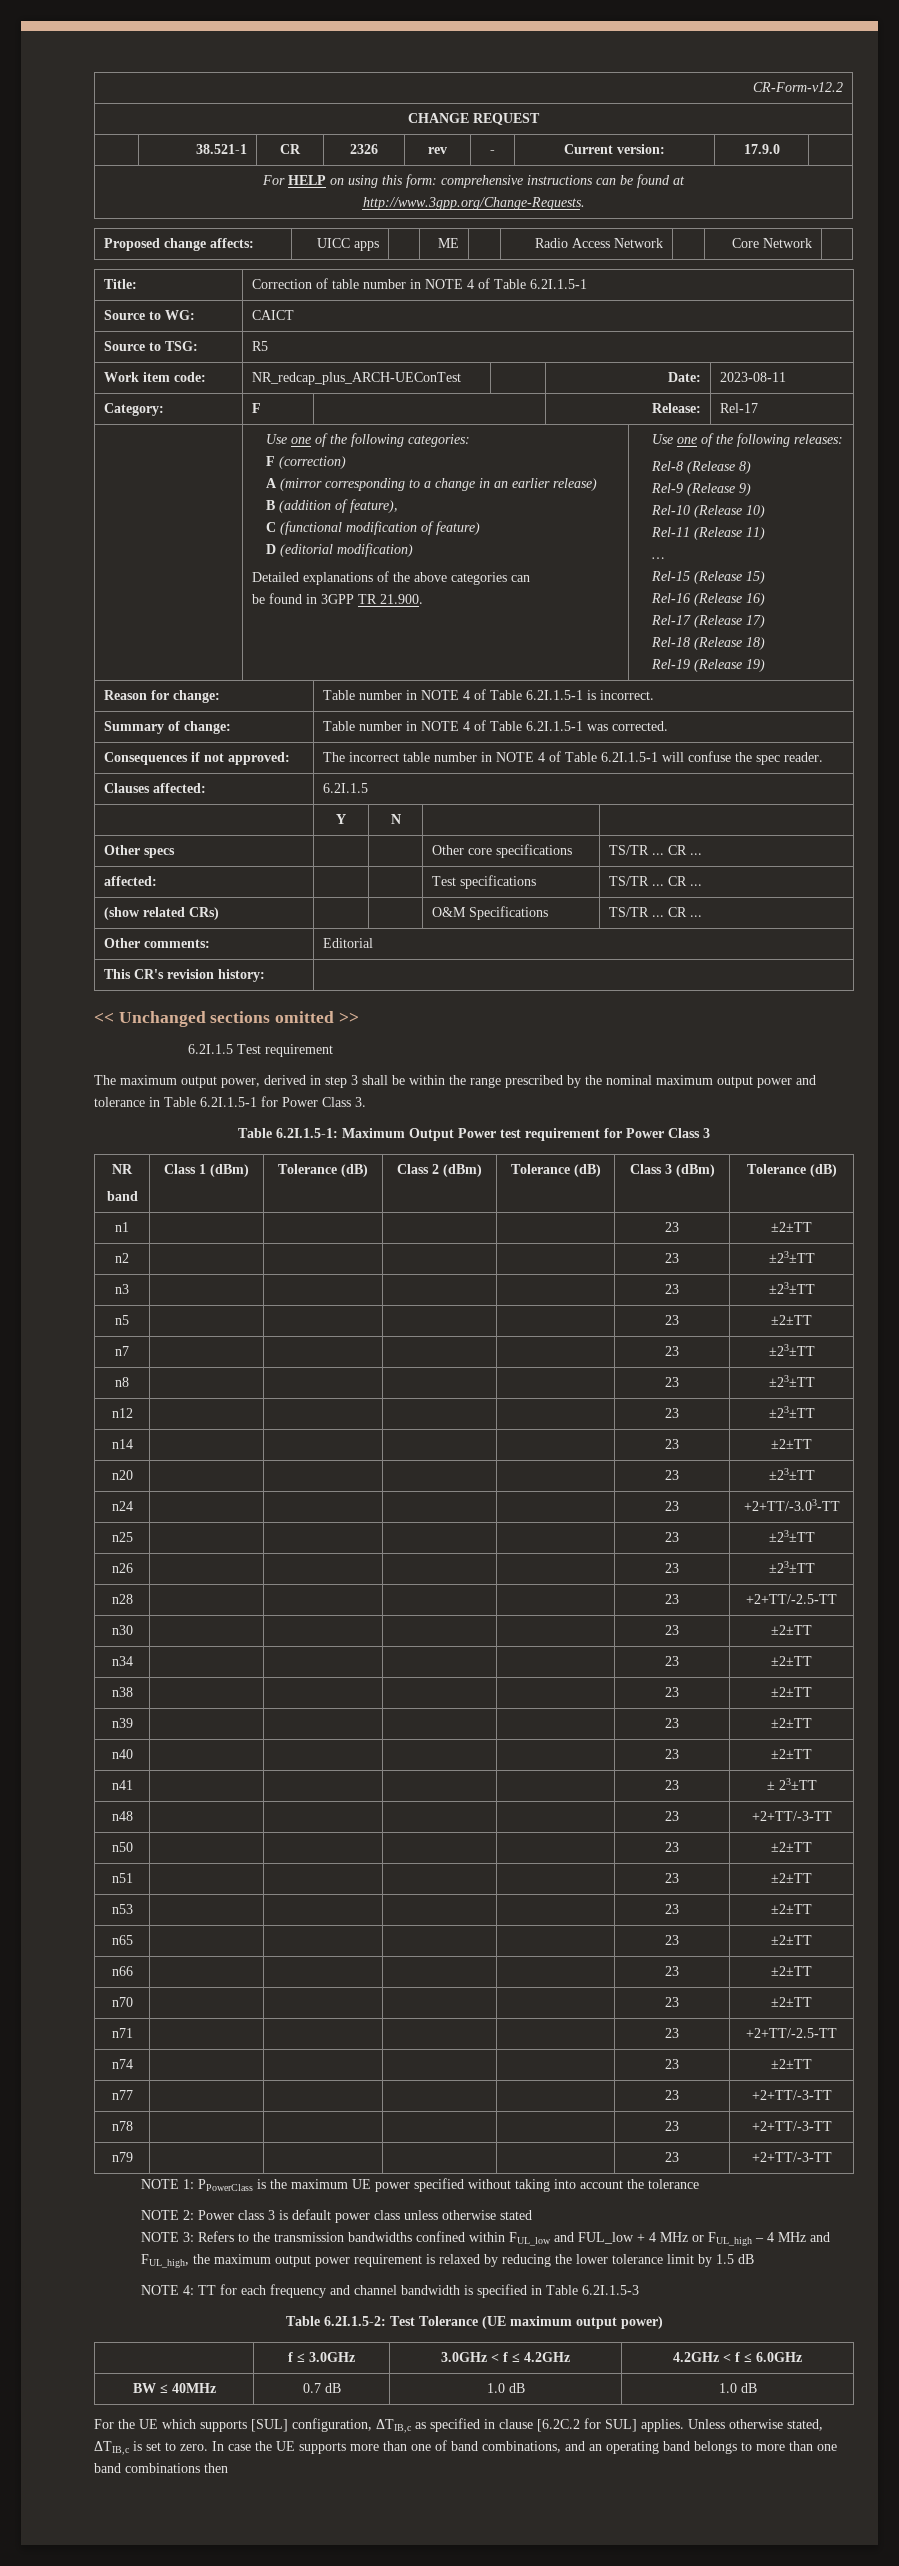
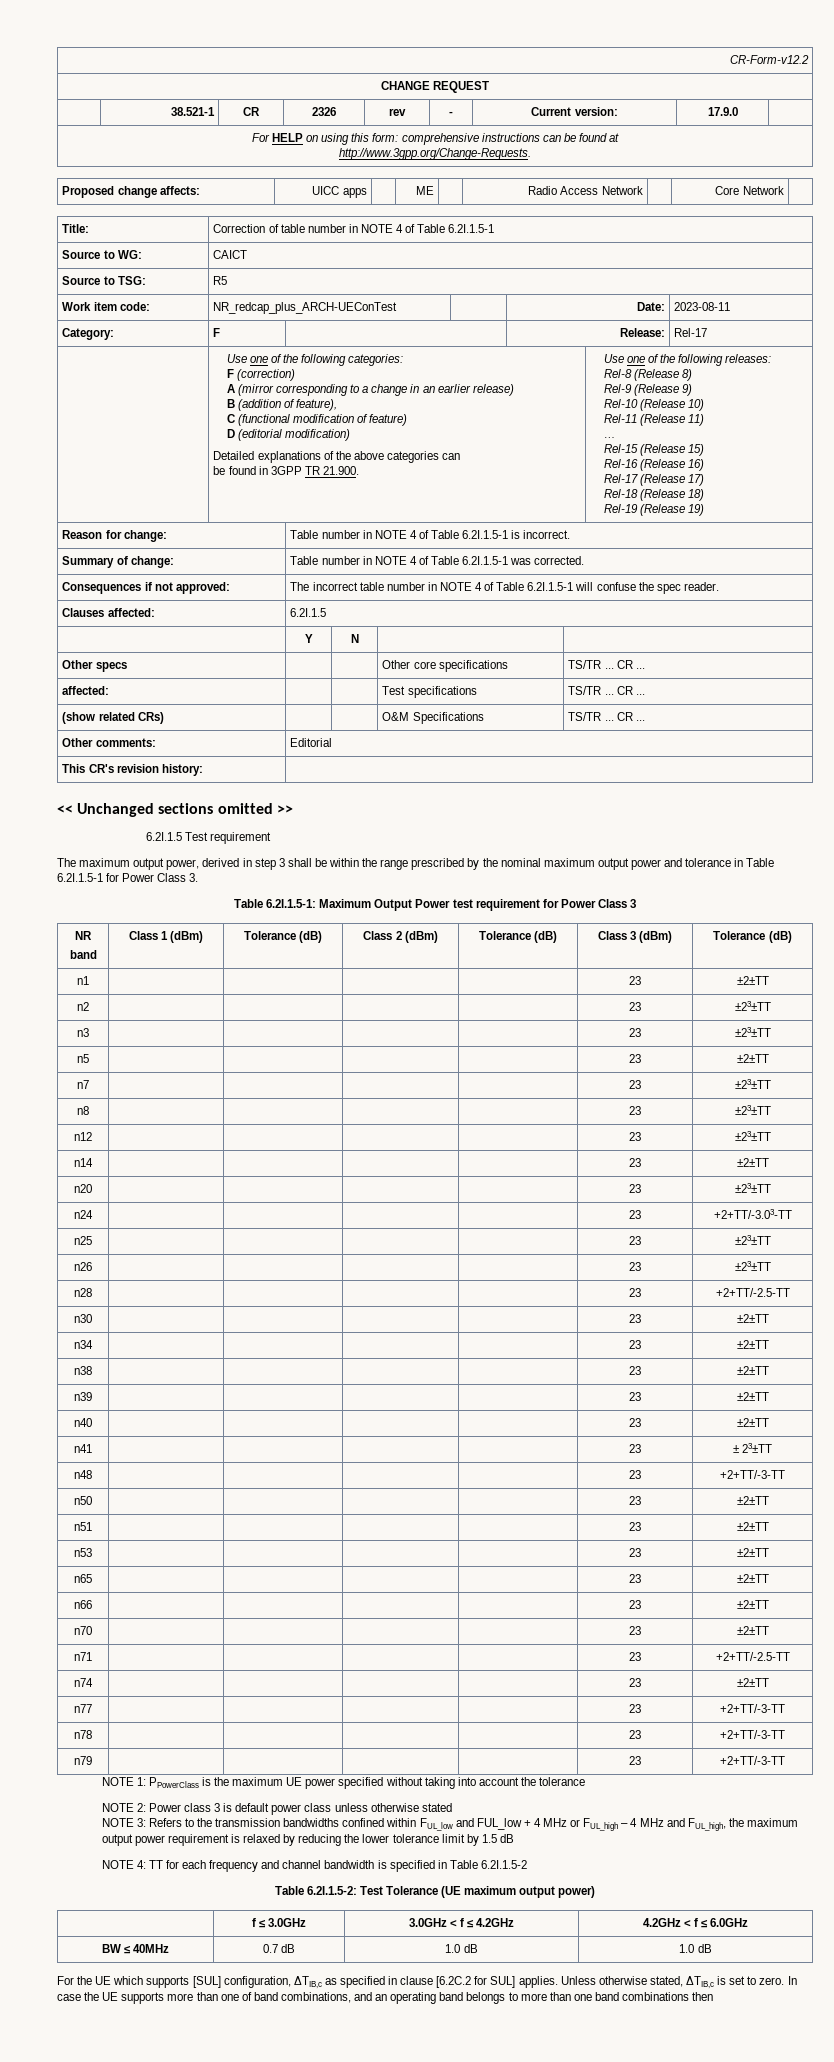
- NOTE 4: TT for each frequency and channel bandwidth is specified in Table 6.2I.1.5-3
+ NOTE 4: TT for each frequency and channel bandwidth is specified in Table 6.2I.1.5-2

